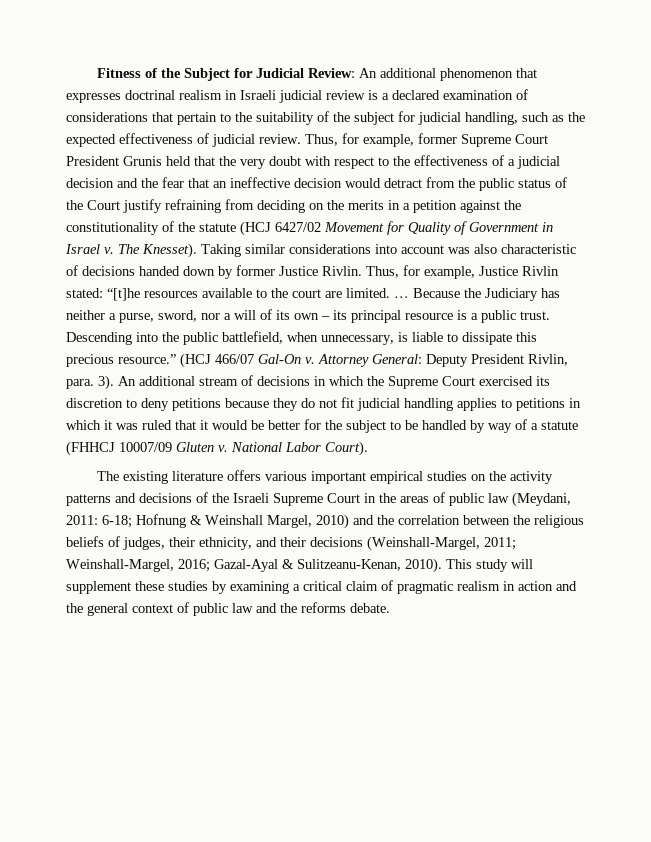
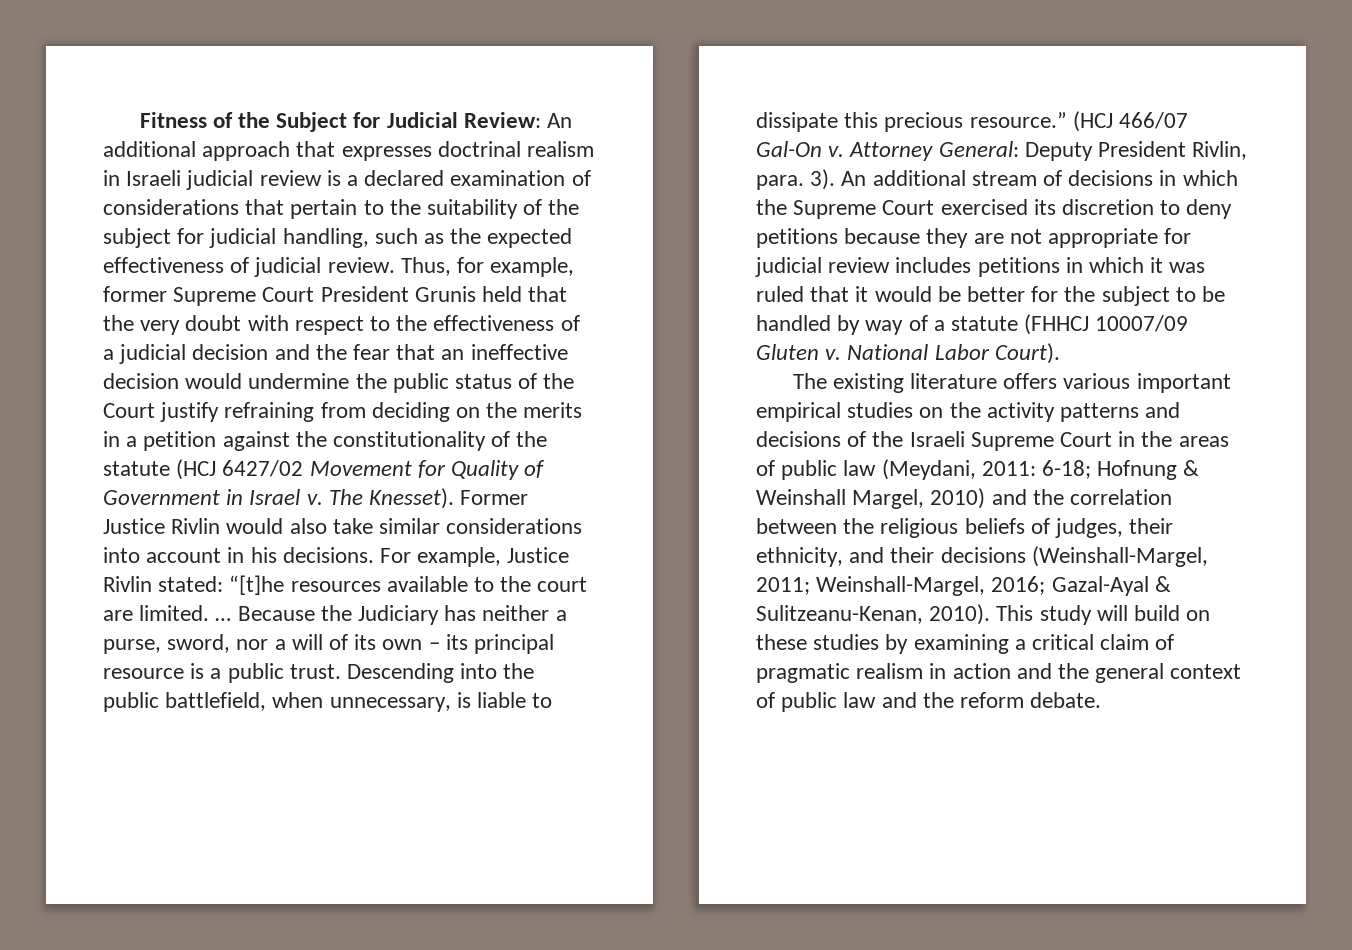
- Fitness of the Subject for Judicial Review: An additional phenomenon that expresses doctrinal realism in Israeli judicial review is a declared examination of considerations that pertain to the suitability of the subject for judicial handling, such as the expected effectiveness of judicial review.
+ Fitness of the Subject for Judicial Review: An additional approach that expresses doctrinal realism in Israeli judicial review is a declared examination of considerations that pertain to the suitability of the subject for judicial handling, such as the expected effectiveness of judicial review.
- Thus, for example, former Supreme Court President Grunis held that the very doubt with respect to the effectiveness of a judicial decision and the fear that an ineffective decision would detract from the public status of the Court justify refraining from deciding on the merits in a petition against the constitutionality of the statute (HCJ 6427/02 Movement for Quality of Government in Israel v.
+ Thus, for example, former Supreme Court President Grunis held that the very doubt with respect to the effectiveness of a judicial decision and the fear that an ineffective decision would undermine the public status of the Court justify refraining from deciding on the merits in a petition against the constitutionality of the statute (HCJ 6427/02 Movement for Quality of Government in Israel v.
- Taking similar considerations into account was also characteristic of decisions handed down by former Justice Rivlin. Thus, for example, Justice Rivlin stated: “[t]he resources available to the court are limited.
+ Former Justice Rivlin would also take similar considerations into account in his decisions. For example, Justice Rivlin stated: “[t]he resources available to the court are limited.
- An additional stream of decisions in which the Supreme Court exercised its discretion to deny petitions because they do not fit judicial handling applies to petitions in which it was ruled that it would be better for the subject to be handled by way of a statute (FHHCJ 10007/09 Gluten v.
+ An additional stream of decisions in which the Supreme Court exercised its discretion to deny petitions because they are not appropriate for judicial review includes petitions in which it was ruled that it would be better for the subject to be handled by way of a statute (FHHCJ 10007/09 Gluten v.
- This study will supplement these studies by examining a critical claim of pragmatic realism in action and the general context of public law and the reforms debate.
+ This study will build on these studies by examining a critical claim of pragmatic realism in action and the general context of public law and the reform debate.

